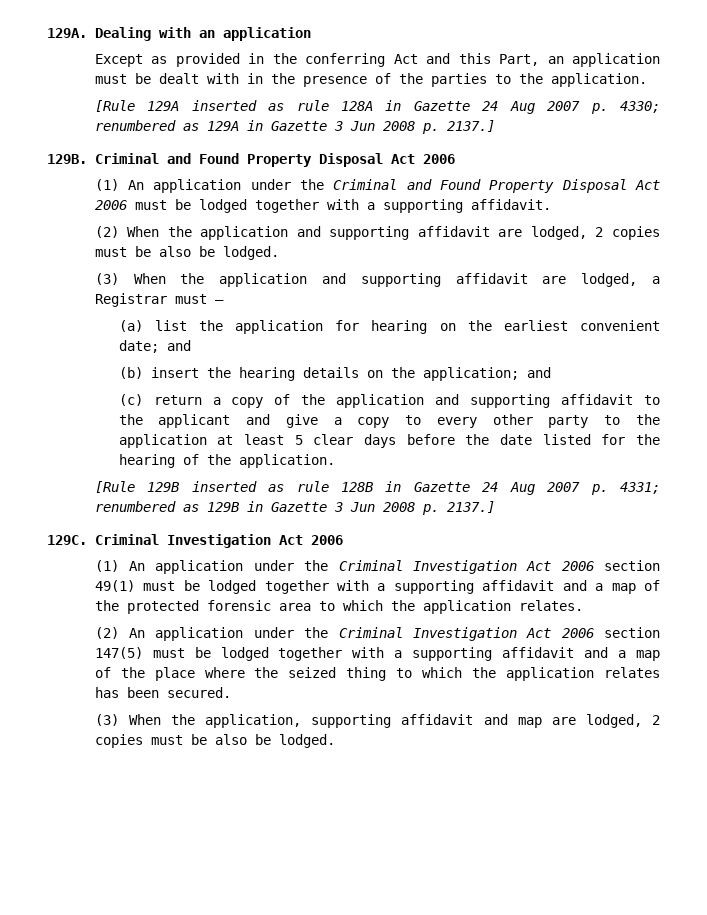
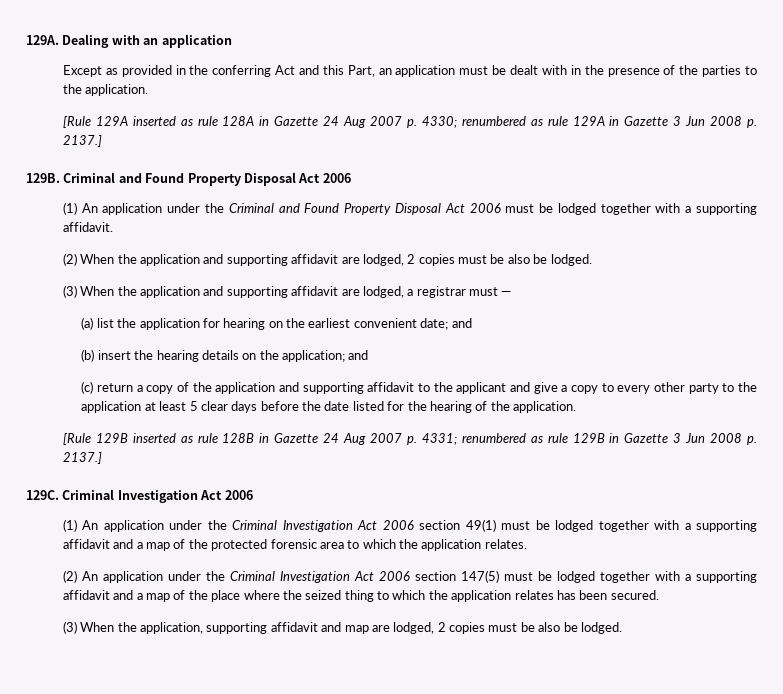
- [Rule 129A inserted as rule 128A in Gazette 24 Aug 2007 p. 4330; renumbered as 129A in Gazette 3 Jun 2008 p. 2137.]
+ [Rule 129A inserted as rule 128A in Gazette 24 Aug 2007 p. 4330; renumbered as rule 129A in Gazette 3 Jun 2008 p. 2137.]
- (3) When the application and supporting affidavit are lodged, a Registrar must —
+ (3) When the application and supporting affidavit are lodged, a registrar must —
- [Rule 129B inserted as rule 128B in Gazette 24 Aug 2007 p. 4331; renumbered as 129B in Gazette 3 Jun 2008 p. 2137.]
+ [Rule 129B inserted as rule 128B in Gazette 24 Aug 2007 p. 4331; renumbered as rule 129B in Gazette 3 Jun 2008 p. 2137.]

